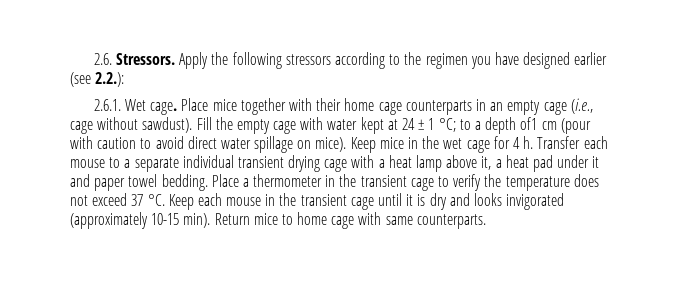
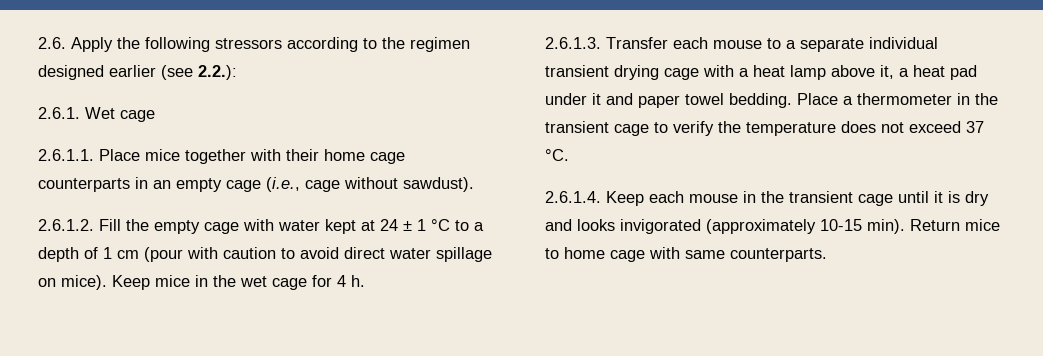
- 2.6. Stressors. Apply the following stressors according to the regimen you have designed earlier (see 2.2.):
+ 2.6. Apply the following stressors according to the regimen designed earlier (see 2.2.):
- 2.6.1. Wet cage. Place mice together with their home cage counterparts in an empty cage (i.e., cage without sawdust). Fill the empty cage with water kept at 24 ± 1 °C; to a depth of1 cm (pour with caution to avoid direct water spillage on mice).
+ 2.6.1. Wet cage
+ 2.6.1.1. Place mice together with their home cage counterparts in an empty cage (i.e., cage without sawdust).
+ 2.6.1.2. Fill the empty cage with water kept at 24 ± 1 °C to a depth of 1 cm (pour with caution to avoid direct water spillage on mice).
- Keep mice in the wet cage for 4 h. Transfer each mouse to a separate individual transient drying cage with a heat lamp above it, a heat pad under it and paper towel bedding.
+ Keep mice in the wet cage for 4 h.
+ 2.6.1.3. Transfer each mouse to a separate individual transient drying cage with a heat lamp above it, a heat pad under it and paper towel bedding.
- Place a thermometer in the transient cage to verify the temperature does not exceed 37 °C. Keep each mouse in the transient cage until it is dry and looks invigorated (approximately 10-15 min).
+ Place a thermometer in the transient cage to verify the temperature does not exceed 37 °C.
+ 2.6.1.4. Keep each mouse in the transient cage until it is dry and looks invigorated (approximately 10-15 min).

